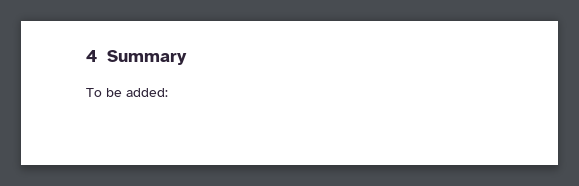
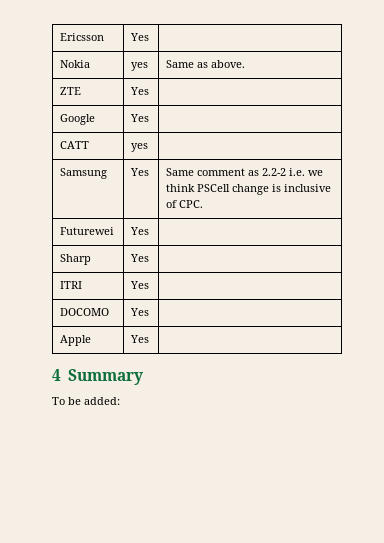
+ Ericsson | Yes |
+ Nokia | yes | Same as above.
+ ZTE | Yes |
+ Google | Yes |
+ CATT | yes |
+ Samsung | Yes | Same comment as 2.2-2 i.e. we think PSCell change is inclusive of CPC.
+ Futurewei | Yes |
+ Sharp | Yes |
+ ITRI | Yes |
+ DOCOMO | Yes |
+ Apple | Yes |

